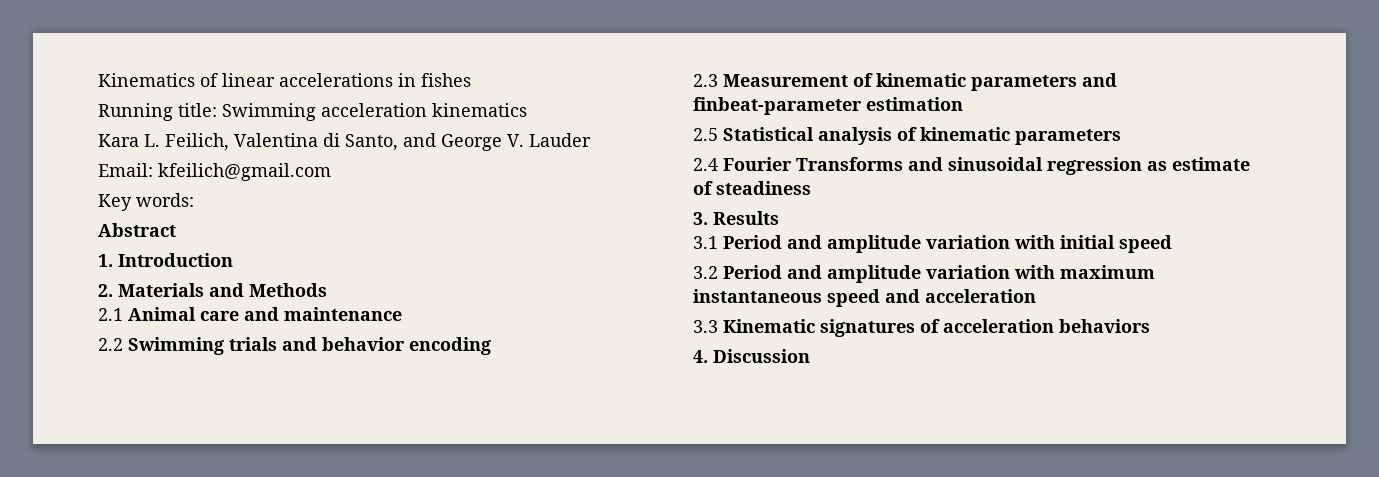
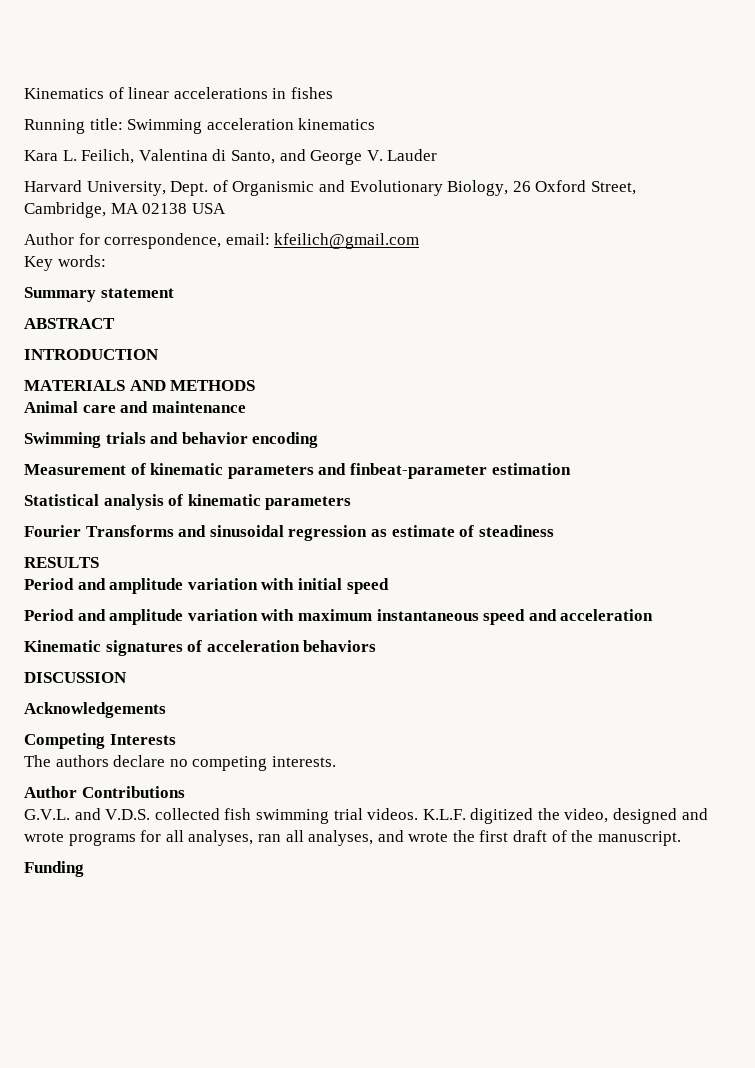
- Email: kfeilich@gmail.com
+ Harvard University, Dept. of Organismic and Evolutionary Biology, 26 Oxford Street,
+ Cambridge, MA 02138 USA
+ Author for correspondence, email: kfeilich@gmail.com
  Key words:
- Abstract
- 1. Introduction
- 2. Materials and Methods
- 2.1 Animal care and maintenance
+ Summary statement
+ ABSTRACT
+ INTRODUCTION
+ MATERIALS AND METHODS
+ Animal care and maintenance
- 2.2 Swimming trials and behavior encoding
+ Swimming trials and behavior encoding
- 2.3 Measurement of kinematic parameters and finbeat-parameter estimation
+ Measurement of kinematic parameters and finbeat-parameter estimation
- 2.5 Statistical analysis of kinematic parameters
+ Statistical analysis of kinematic parameters
- 2.4 Fourier Transforms and sinusoidal regression as estimate of steadiness
+ Fourier Transforms and sinusoidal regression as estimate of steadiness
- 3. Results
- 3.1 Period and amplitude variation with initial speed
+ RESULTS
+ Period and amplitude variation with initial speed
- 3.2 Period and amplitude variation with maximum instantaneous speed and acceleration
+ Period and amplitude variation with maximum instantaneous speed and acceleration
- 3.3 Kinematic signatures of acceleration behaviors
+ Kinematic signatures of acceleration behaviors
- 4. Discussion
+ DISCUSSION
+ Acknowledgements
+ Competing Interests
+ The authors declare no competing interests.
+ Author Contributions
+ G.V.L. and V.D.S. collected fish swimming trial videos. K.L.F. digitized the video, designed and wrote programs for all analyses, ran all analyses, and wrote the first draft of the manuscript.
+ Funding

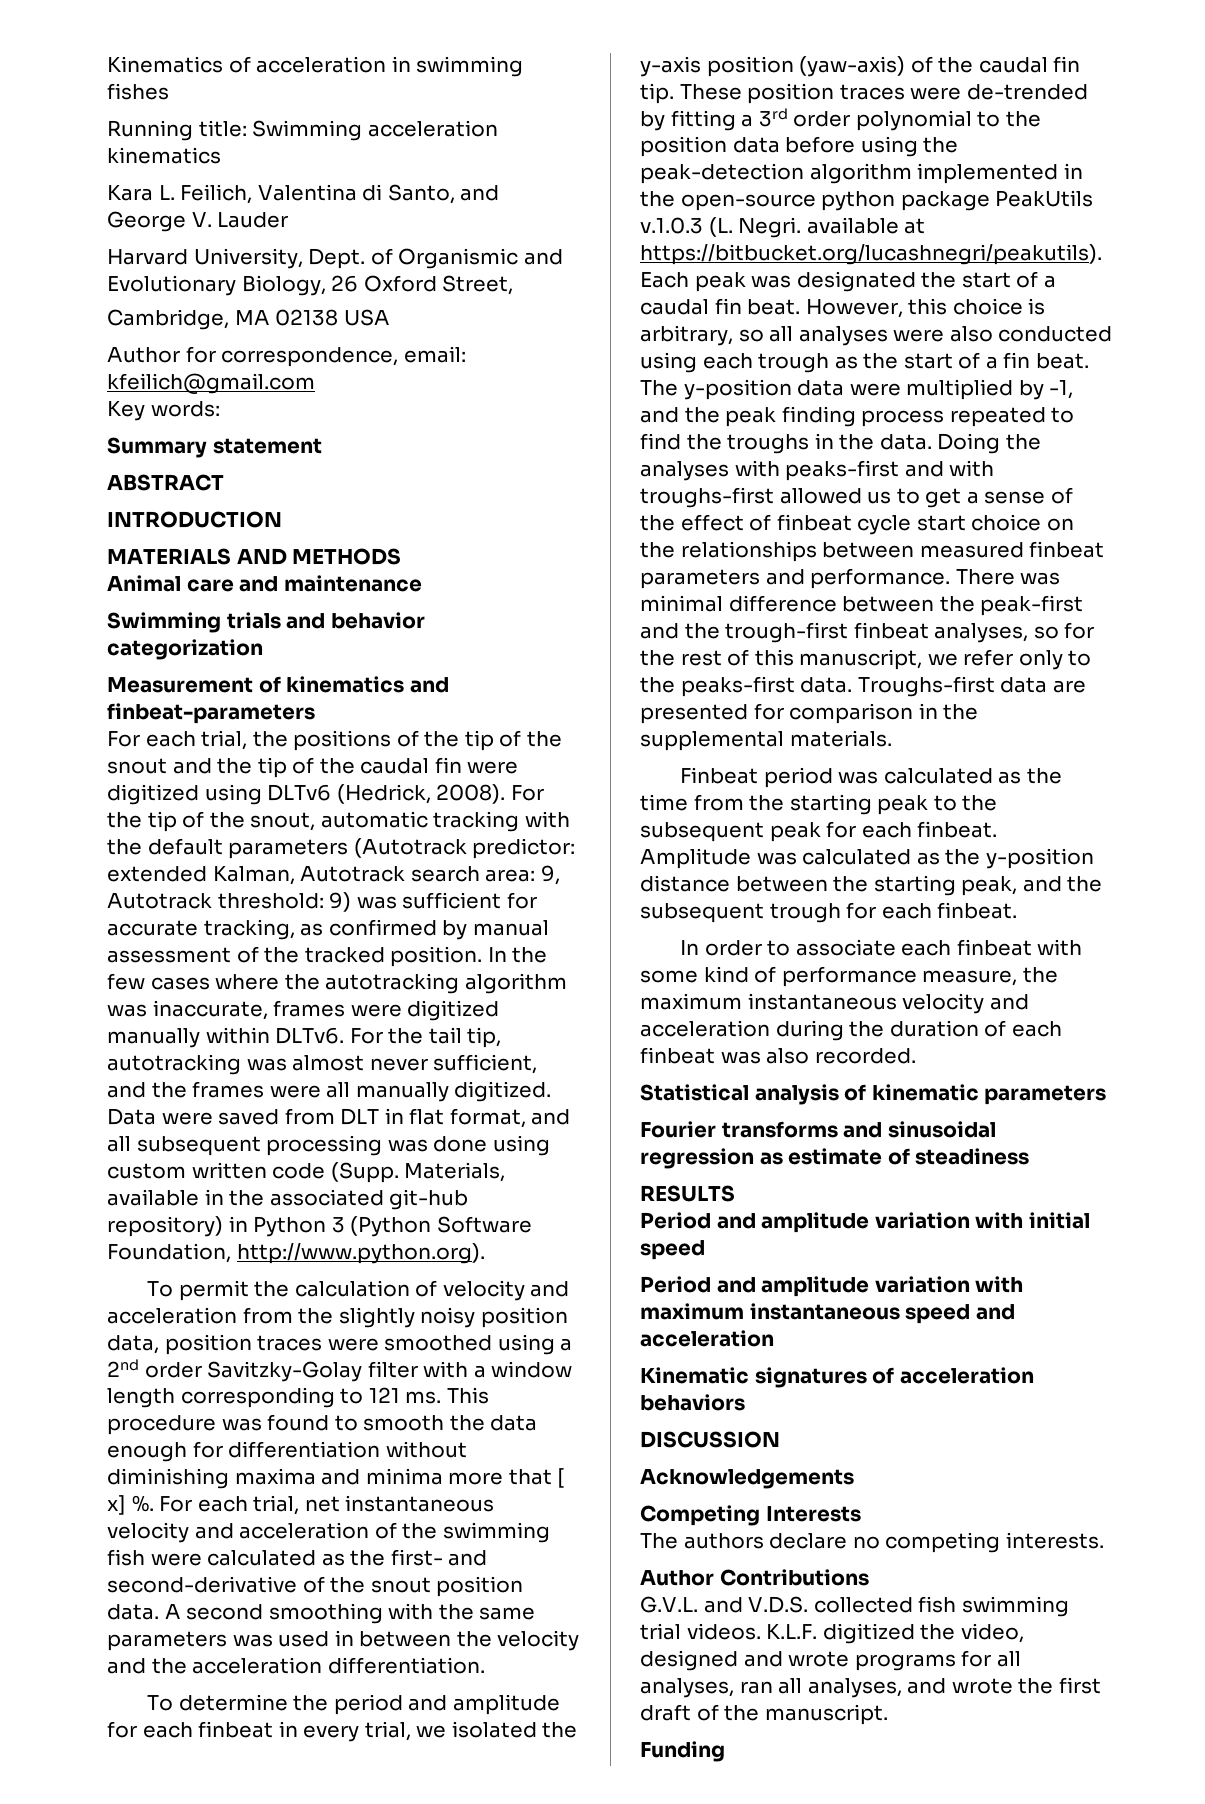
- Kinematics of linear accelerations in fishes
+ Kinematics of acceleration in swimming fishes
- Swimming trials and behavior encoding
+ Swimming trials and behavior categorization
- Measurement of kinematic parameters and finbeat-parameter estimation
+ Measurement of kinematics and finbeat-parameters
+ For each trial, the positions of the tip of the snout and the tip of the caudal fin were digitized using DLTv6 (Hedrick, 2008). For the tip of the snout, automatic tracking with the default parameters (Autotrack predictor: extended Kalman, Autotrack search area: 9, Autotrack threshold: 9) was sufficient for accurate tracking, as confirmed by manual assessment of the tracked position. In the few cases where the autotracking algorithm was inaccurate, frames were digitized manually within DLTv6. For the tail tip, autotracking was almost never sufficient, and the frames were all manually digitized. Data were saved from DLT in flat format, and all subsequent processing was done using custom written code (Supp. Materials, available in the associated git-hub repository) in Python 3 (Python Software Foundation, http://www.python.org).
+ To permit the calculation of velocity and acceleration from the slightly noisy position data, position traces were smoothed using a 2nd order Savitzky-Golay filter with a window length corresponding to 121 ms. This procedure was found to smooth the data enough for differentiation without diminishing maxima and minima more that [ x] %. For each trial, net instantaneous velocity and acceleration of the swimming fish were calculated as the first- and second-derivative of the snout position data. A second smoothing with the same parameters was used in between the velocity and the acceleration differentiation.
+ To determine the period and amplitude for each finbeat in every trial, we isolated the y-axis position (yaw-axis) of the caudal fin tip. These position traces were de-trended by fitting a 3rd order polynomial to the position data before using the peak-detection algorithm implemented in the open-source python package PeakUtils v.1.0.3 (L. Negri. available at https://bitbucket.org/lucashnegri/peakutils). Each peak was designated the start of a caudal fin beat. However, this choice is arbitrary, so all analyses were also conducted using each trough as the start of a fin beat. The y-position data were multiplied by -1, and the peak finding process repeated to find the troughs in the data. Doing the analyses with peaks-first and with troughs-first allowed us to get a sense of the effect of finbeat cycle start choice on the relationships between measured finbeat parameters and performance. There was minimal difference between the peak-first and the trough-first finbeat analyses, so for the rest of this manuscript, we refer only to the peaks-first data. Troughs-first data are presented for comparison in the supplemental materials.
+ Finbeat period was calculated as the time from the starting peak to the subsequent peak for each finbeat. Amplitude was calculated as the y-position distance between the starting peak, and the subsequent trough for each finbeat.
+ In order to associate each finbeat with some kind of performance measure, the maximum instantaneous velocity and acceleration during the duration of each finbeat was also recorded.
- Fourier Transforms and sinusoidal regression as estimate of steadiness
+ Fourier transforms and sinusoidal regression as estimate of steadiness

